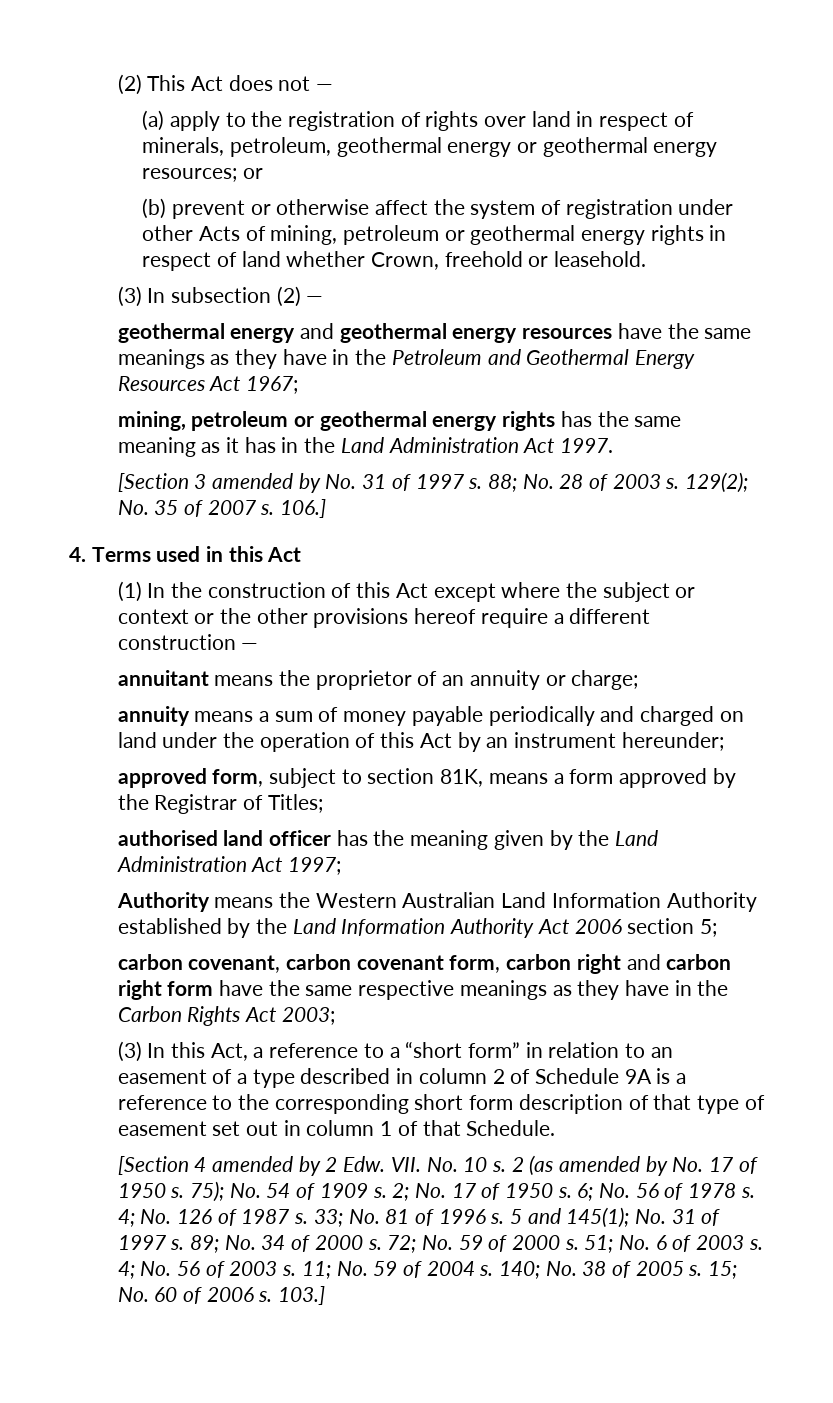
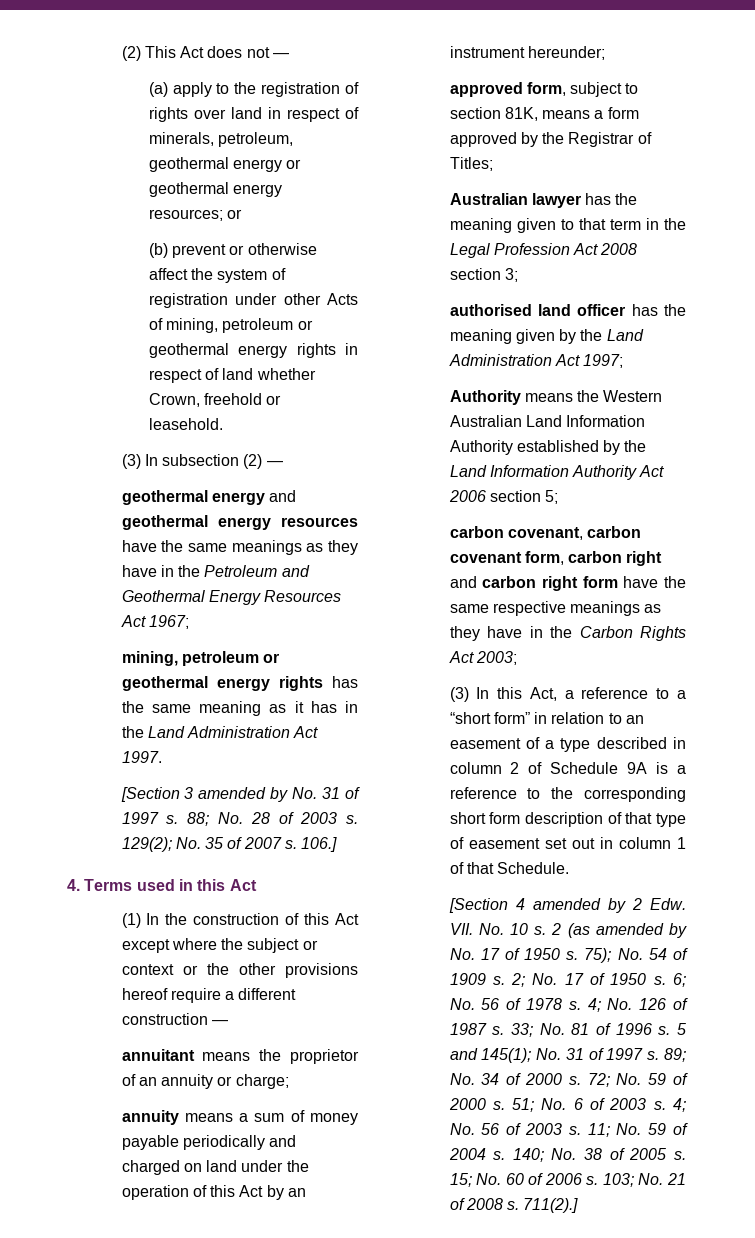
+ Australian lawyer has the meaning given to that term in the Legal Profession Act 2008 section 3;
- 103.]
+ 103; No. 21 of 2008 s. 711(2).]

